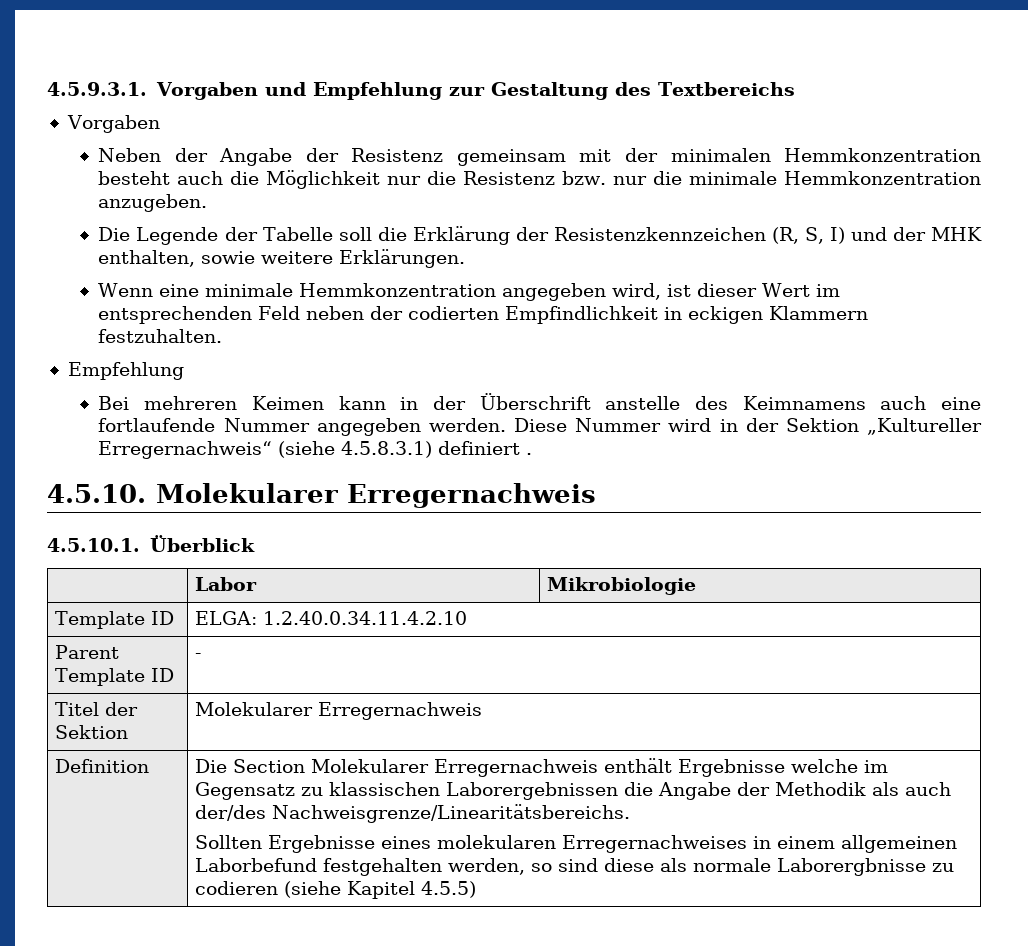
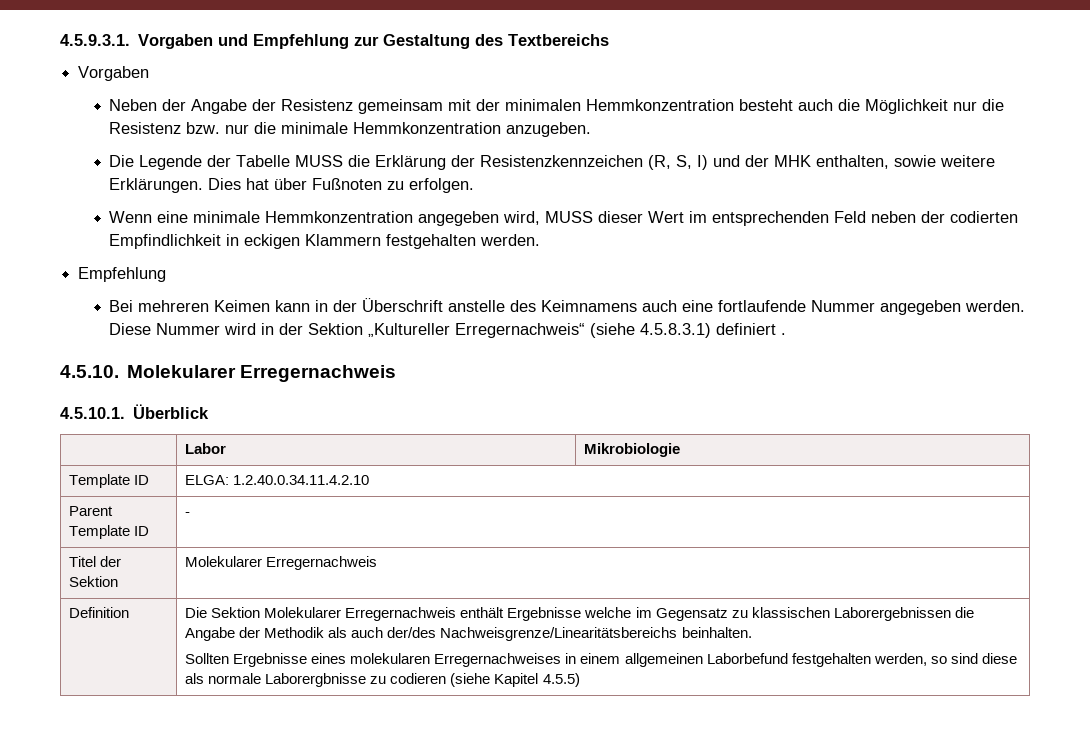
- Die Legende der Tabelle soll die Erklärung der Resistenzkennzeichen (R, S, I) und der MHK enthalten, sowie weitere Erklärungen.
+ Die Legende der Tabelle MUSS die Erklärung der Resistenzkennzeichen (R, S, I) und der MHK enthalten, sowie weitere Erklärungen. Dies hat über Fußnoten zu erfolgen.
- Wenn eine minimale Hemmkonzentration angegeben wird, ist dieser Wert im entsprechenden Feld neben der codierten Empfindlichkeit in eckigen Klammern festzuhalten.
+ Wenn eine minimale Hemmkonzentration angegeben wird, MUSS dieser Wert im entsprechenden Feld neben der codierten Empfindlichkeit in eckigen Klammern festgehalten werden.
- Die Section Molekularer Erregernachweis enthält Ergebnisse welche im Gegensatz zu klassischen Laborergebnissen die Angabe der Methodik als auch der/des Nachweisgrenze/Linearitätsbereichs.
+ Die Sektion Molekularer Erregernachweis enthält Ergebnisse welche im Gegensatz zu klassischen Laborergebnissen die Angabe der Methodik als auch der/des Nachweisgrenze/Linearitätsbereichs beinhalten.

